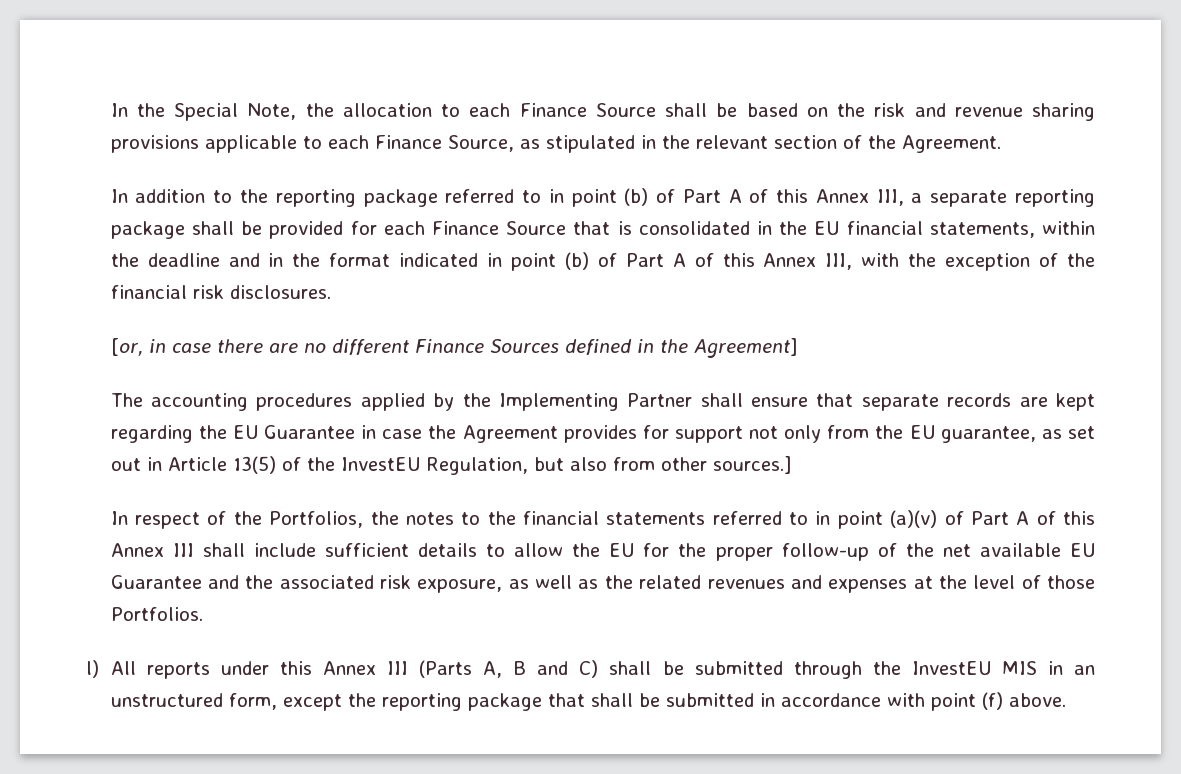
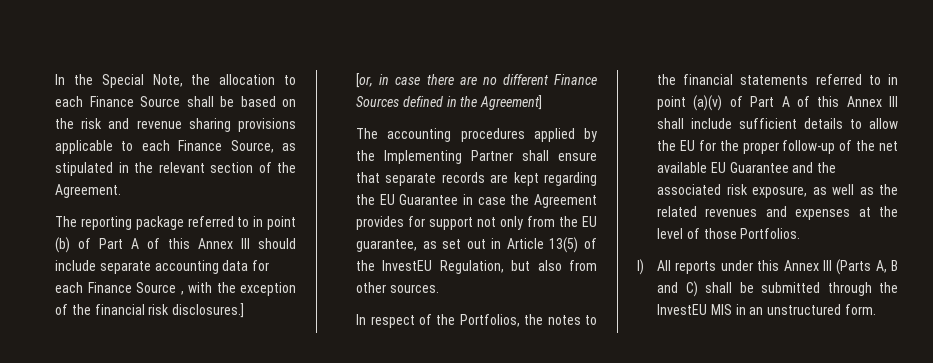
- In addition to the reporting package referred to in point (b) of Part A of this Annex III, a separate reporting package shall be provided for each Finance Source that is consolidated in the EU financial statements, within the deadline and in the format indicated in point (b) of Part A of this Annex III, with the exception of the financial risk disclosures.
+ The reporting package referred to in point (b) of Part A of this Annex III should include separate accounting data for each Finance Source , with the exception of the financial risk disclosures.]
- The accounting procedures applied by the Implementing Partner shall ensure that separate records are kept regarding the EU Guarantee in case the Agreement provides for support not only from the EU guarantee, as set out in Article 13(5) of the InvestEU Regulation, but also from other sources.]
+ The accounting procedures applied by the Implementing Partner shall ensure that separate records are kept regarding the EU Guarantee in case the Agreement provides for support not only from the EU guarantee, as set out in Article 13(5) of the InvestEU Regulation, but also from other sources.
- l) All reports under this Annex III (Parts A, B and C) shall be submitted through the InvestEU MIS in an unstructured form, except the reporting package that shall be submitted in accordance with point (f) above.
+ l) All reports under this Annex III (Parts A, B and C) shall be submitted through the InvestEU MIS in an unstructured form.

